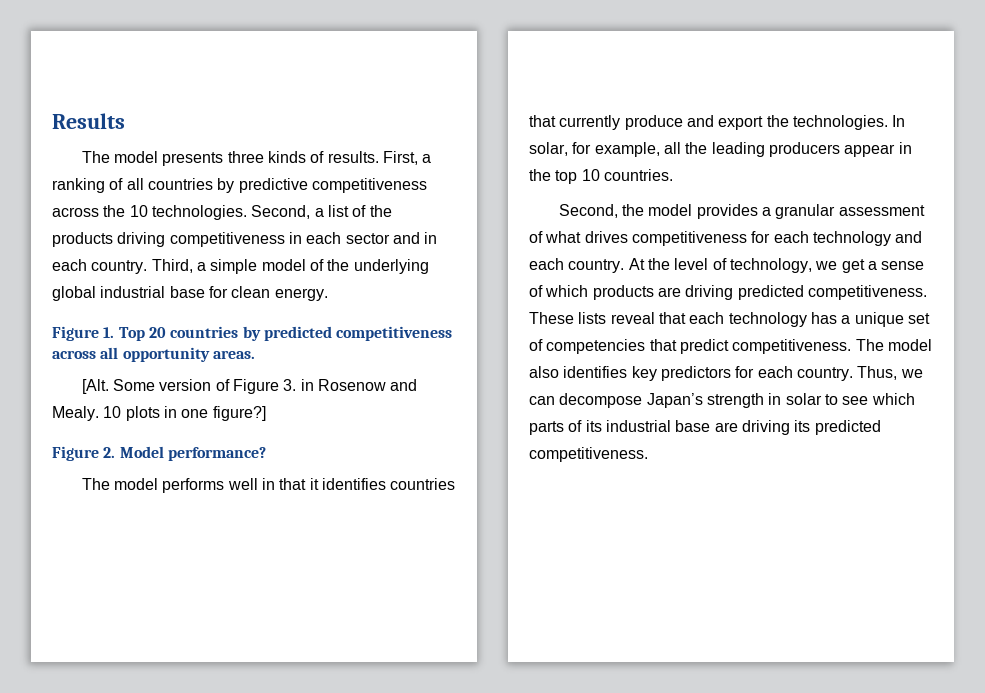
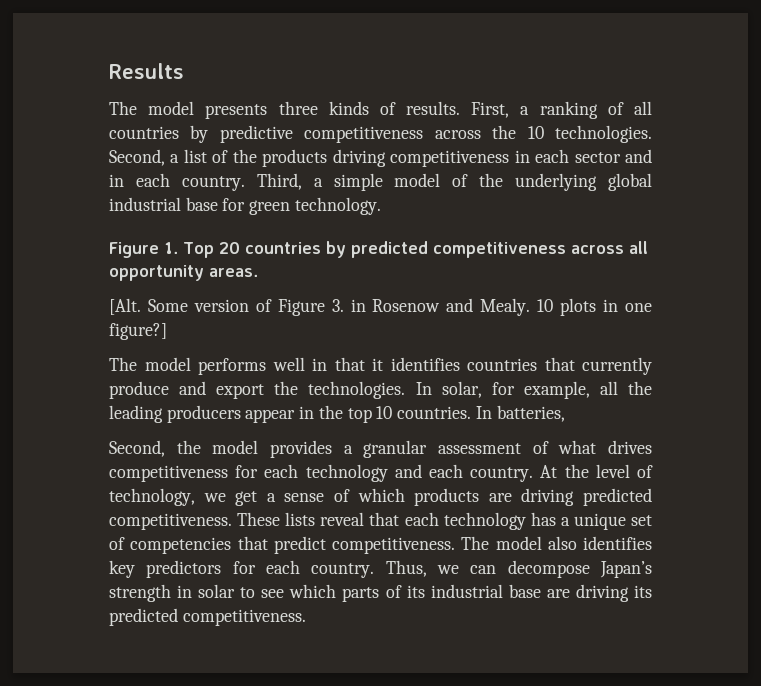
- Third, a simple model of the underlying global industrial base for clean energy.
+ Third, a simple model of the underlying global industrial base for green technology.
- Figure 2. Model performance?
+ In batteries,

